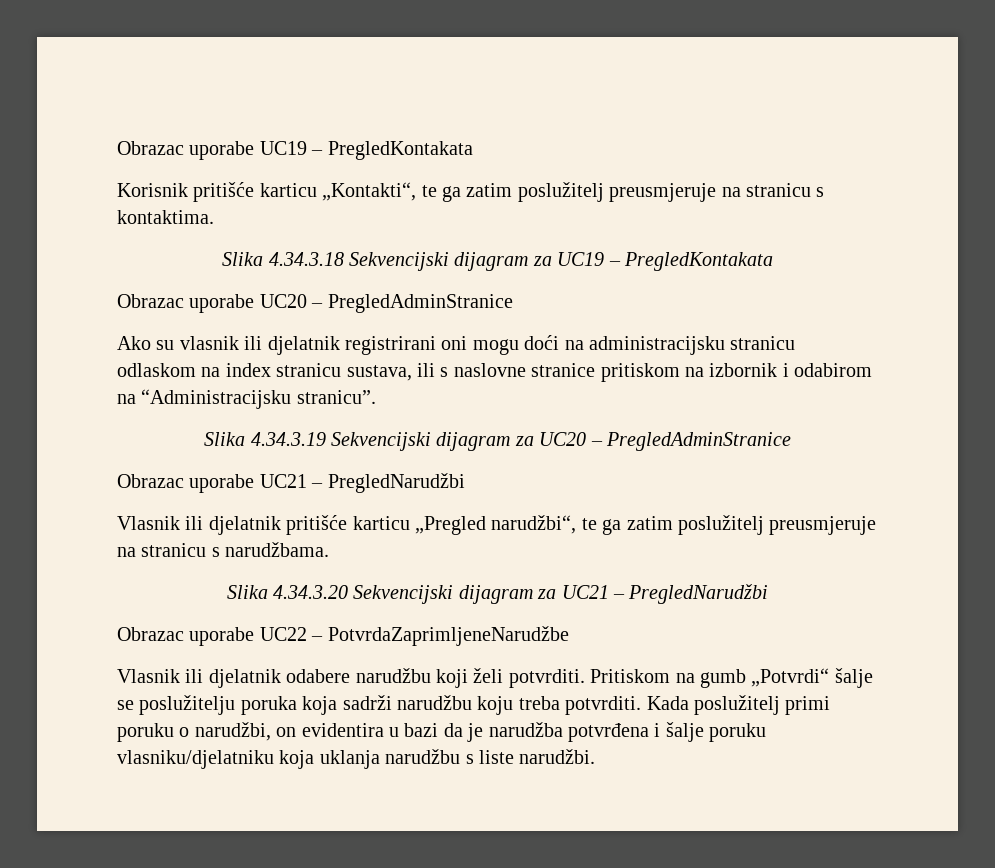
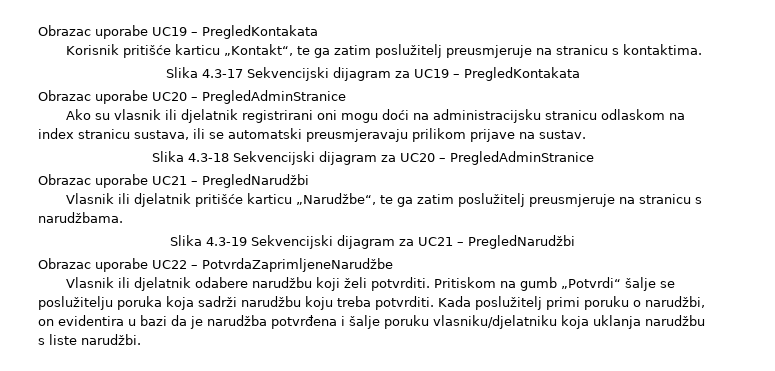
- Korisnik pritišće karticu „Kontakti“, te ga zatim poslužitelj preusmjeruje na stranicu s kontaktima.
+ Korisnik pritišće karticu „Kontakt“, te ga zatim poslužitelj preusmjeruje na stranicu s kontaktima.
- Slika 4.34.3.18 Sekvencijski dijagram za UC19 – PregledKontakata
+ Slika 4.3-17 Sekvencijski dijagram za UC19 – PregledKontakata
- Ako su vlasnik ili djelatnik registrirani oni mogu doći na administracijsku stranicu odlaskom na index stranicu sustava, ili s naslovne stranice pritiskom na izbornik i odabirom na “Administracijsku stranicu”.
- Slika 4.34.3.19 Sekvencijski dijagram za UC20 – PregledAdminStranice
+ Ako su vlasnik ili djelatnik registrirani oni mogu doći na administracijsku stranicu odlaskom na index stranicu sustava, ili se automatski preusmjeravaju prilikom prijave na sustav.
+ Slika 4.3-18 Sekvencijski dijagram za UC20 – PregledAdminStranice
- Vlasnik ili djelatnik pritišće karticu „Pregled narudžbi“, te ga zatim poslužitelj preusmjeruje na stranicu s narudžbama.
+ Vlasnik ili djelatnik pritišće karticu „Narudžbe“, te ga zatim poslužitelj preusmjeruje na stranicu s narudžbama.
- Slika 4.34.3.20 Sekvencijski dijagram za UC21 – PregledNarudžbi
+ Slika 4.3-19 Sekvencijski dijagram za UC21 – PregledNarudžbi

